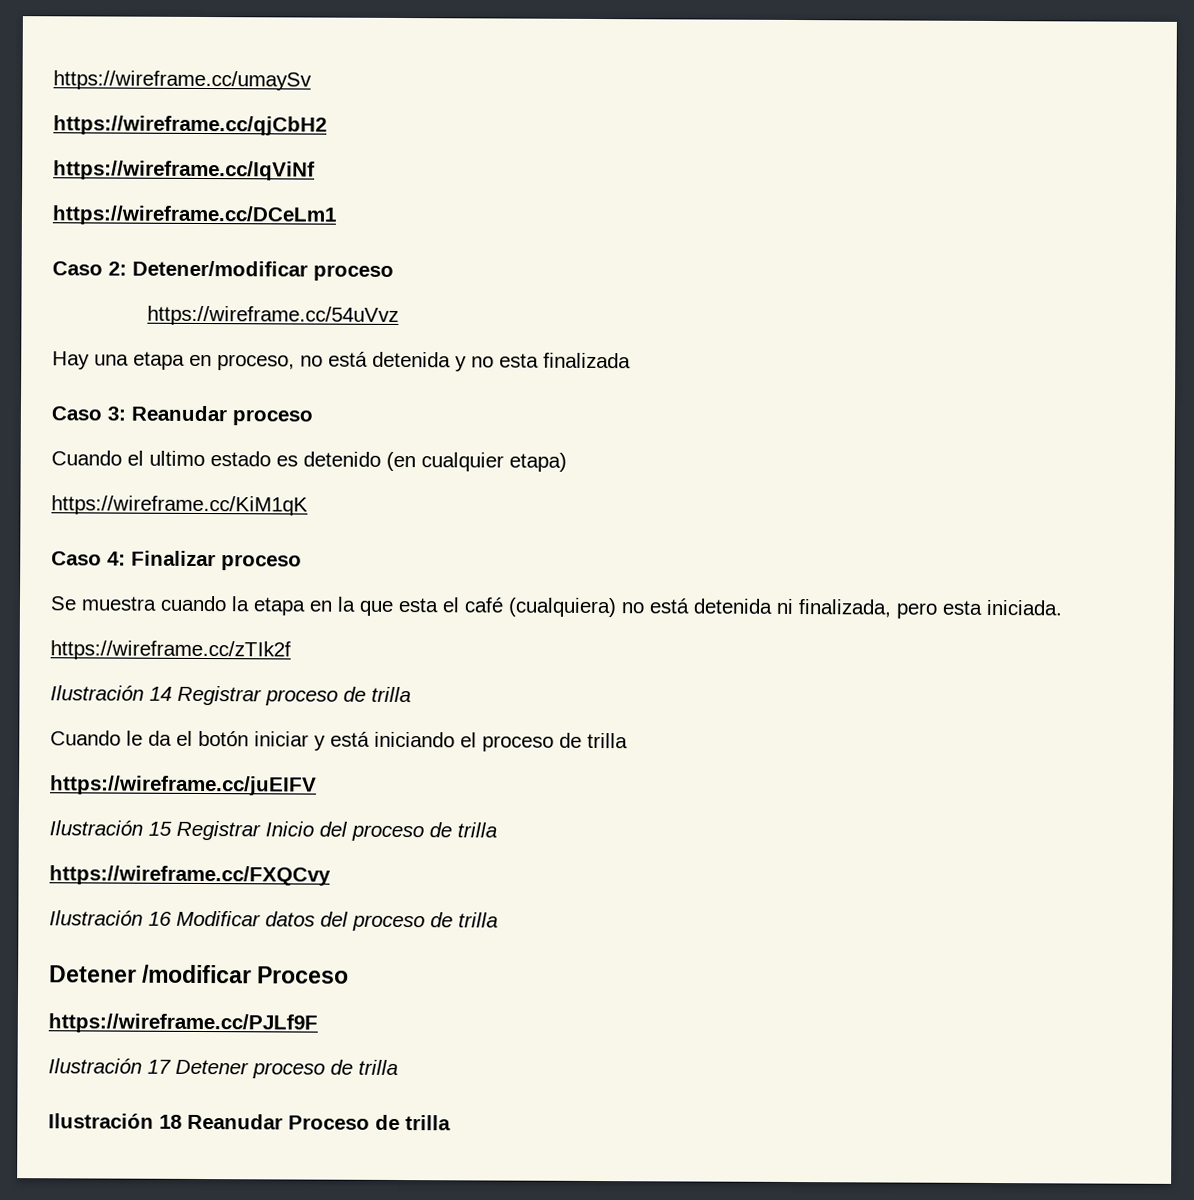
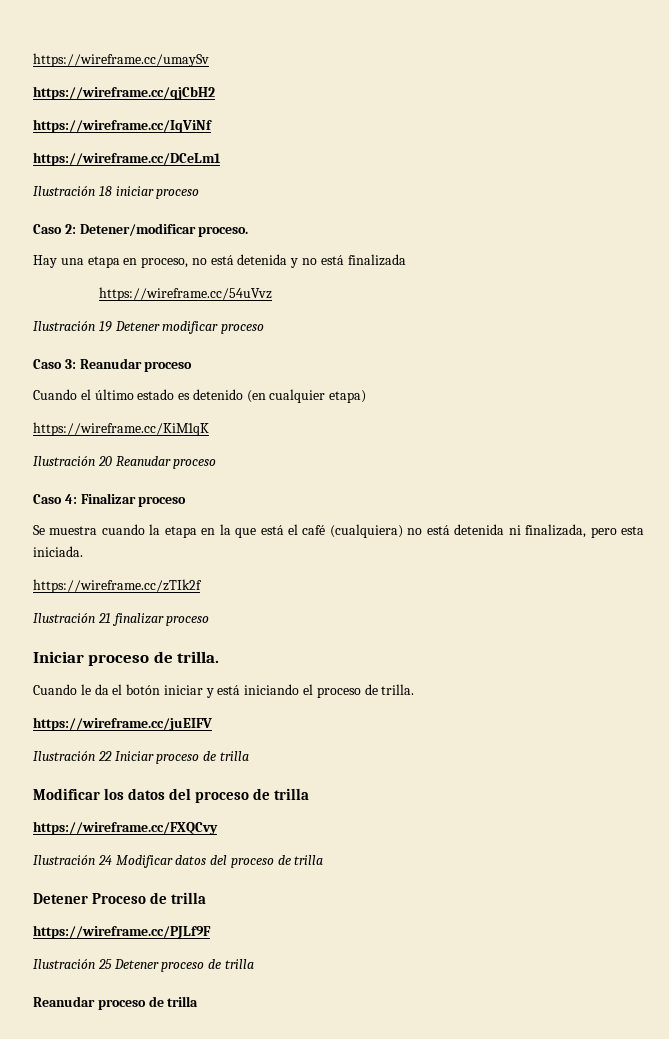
+ Ilustración 18 iniciar proceso
- Caso 2: Detener/modificar proceso
- https://wireframe.cc/54uVvz
+ Caso 2: Detener/modificar proceso.
- Hay una etapa en proceso, no está detenida y no esta finalizada
+ Hay una etapa en proceso, no está detenida y no está finalizada
+ https://wireframe.cc/54uVvz
+ Ilustración 19 Detener modificar proceso
- Cuando el ultimo estado es detenido (en cualquier etapa)
+ Cuando el último estado es detenido (en cualquier etapa)
+ Ilustración 20 Reanudar proceso
- Se muestra cuando la etapa en la que esta el café (cualquiera) no está detenida ni finalizada, pero esta iniciada.
+ Se muestra cuando la etapa en la que está el café (cualquiera) no está detenida ni finalizada, pero esta iniciada.
- Ilustración 14 Registrar proceso de trilla
+ Ilustración 21 finalizar proceso
+ Iniciar proceso de trilla.
- Cuando le da el botón iniciar y está iniciando el proceso de trilla
+ Cuando le da el botón iniciar y está iniciando el proceso de trilla.
- Ilustración 15 Registrar Inicio del proceso de trilla
+ Ilustración 22 Iniciar proceso de trilla
+ Modificar los datos del proceso de trilla
- Ilustración 16 Modificar datos del proceso de trilla
+ Ilustración 24 Modificar datos del proceso de trilla
- Detener /modificar Proceso
+ Detener Proceso de trilla
- Ilustración 17 Detener proceso de trilla
+ Ilustración 25 Detener proceso de trilla
- Ilustración 18 Reanudar Proceso de trilla
+ Reanudar proceso de trilla

